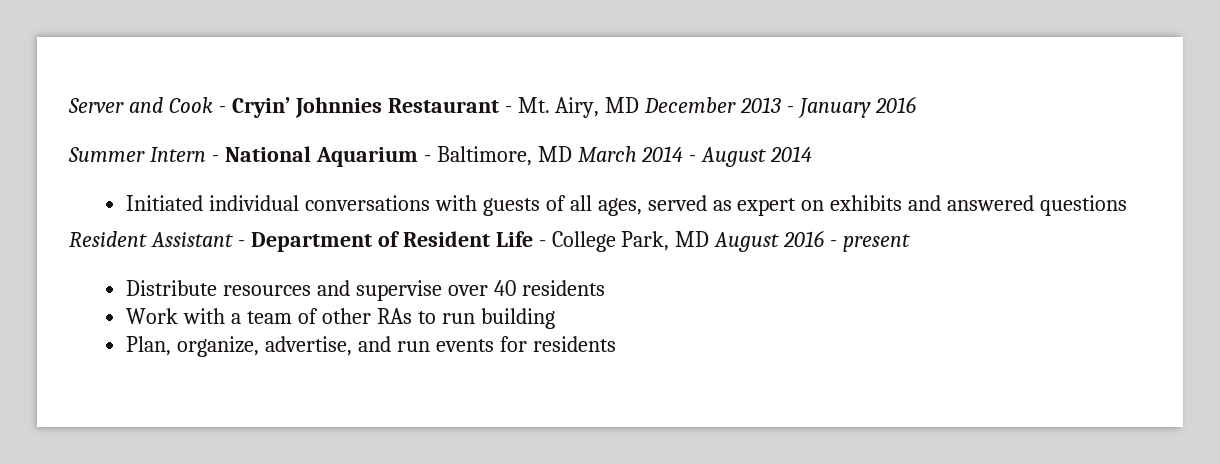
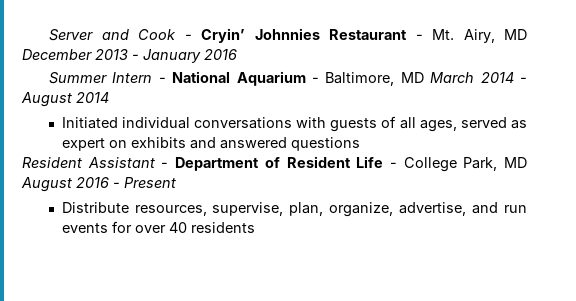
- Resident Assistant - Department of Resident Life - College Park, MD August 2016 - present
+ Resident Assistant - Department of Resident Life - College Park, MD August 2016 - Present
- Distribute resources and supervise over 40 residents
- Work with a team of other RAs to run building
- Plan, organize, advertise, and run events for residents
+ Distribute resources, supervise, plan, organize, advertise, and run events for over 40 residents

